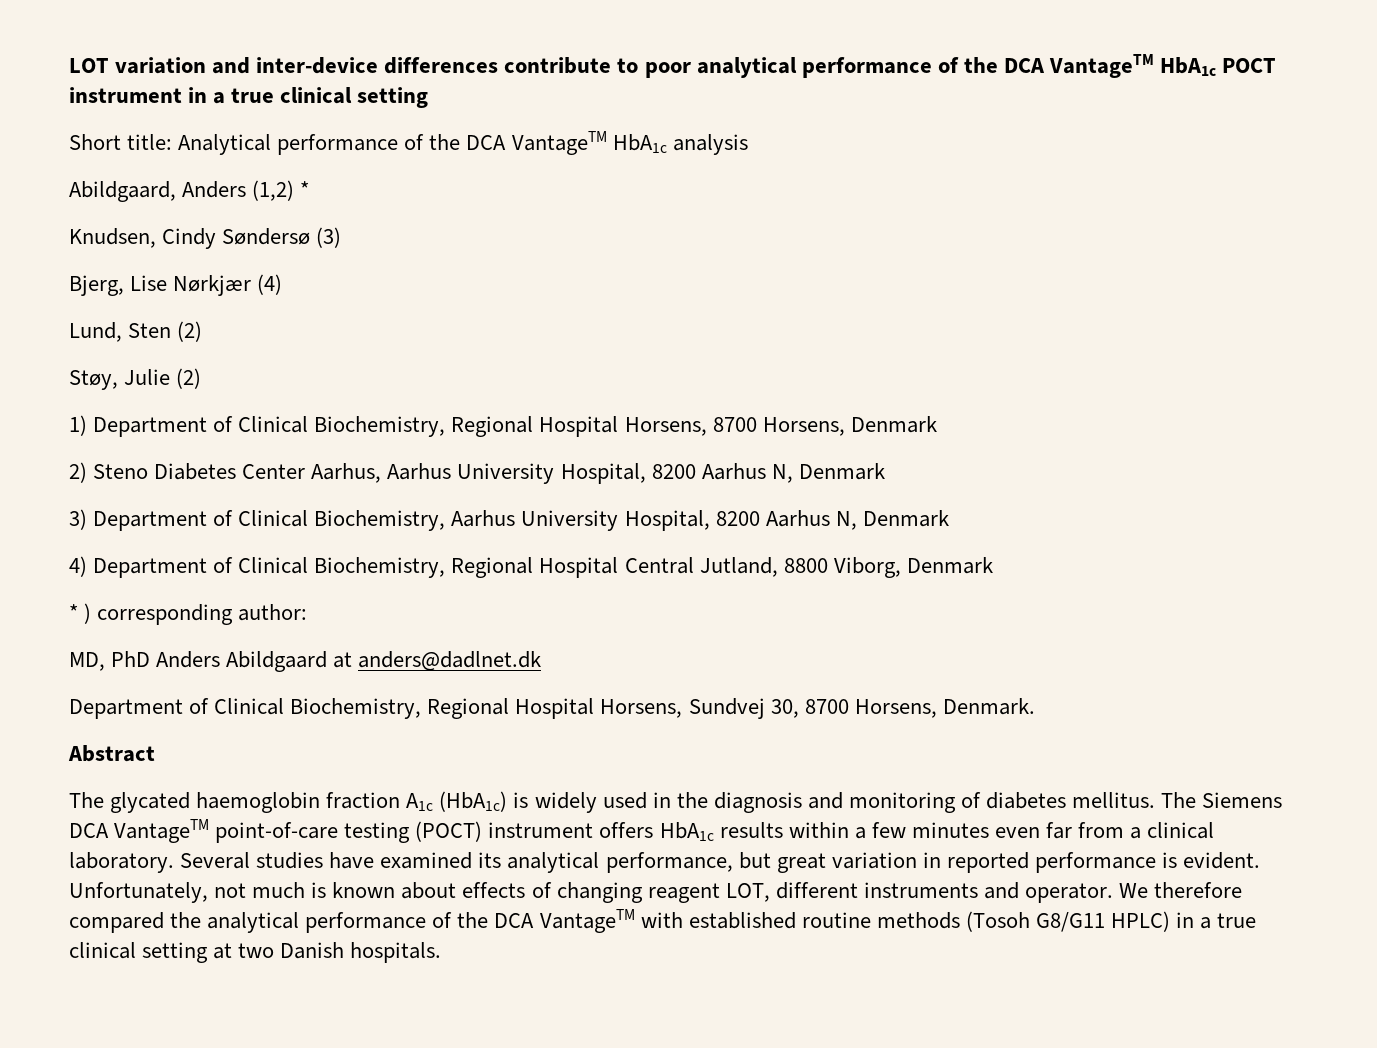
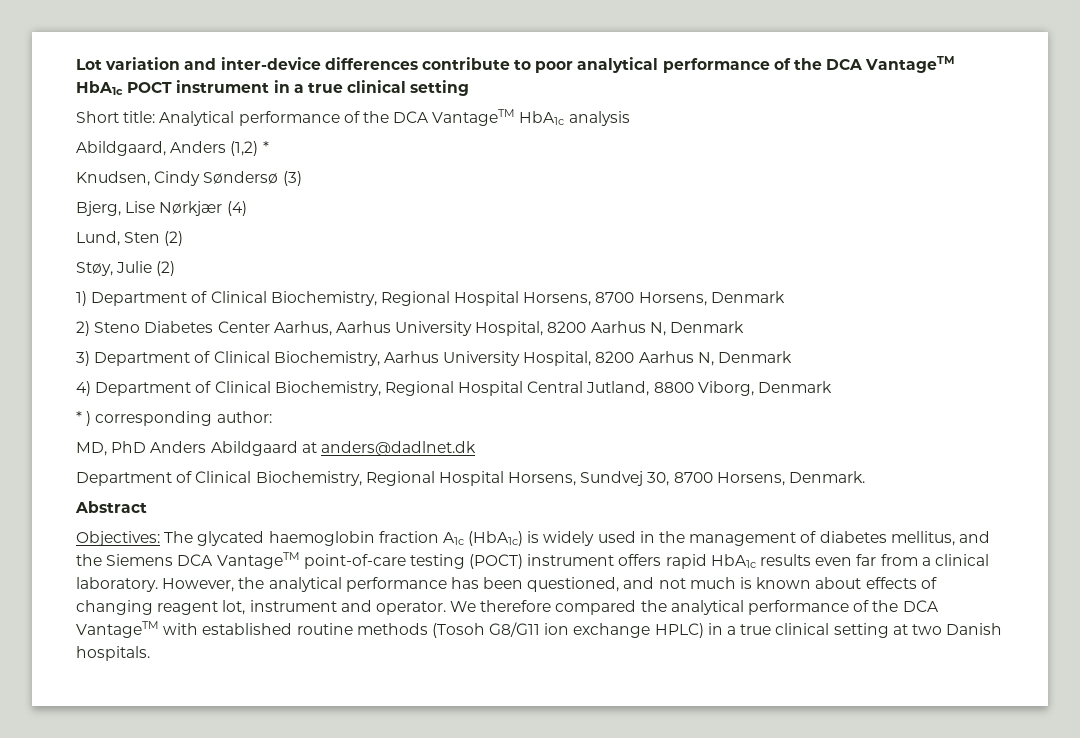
- LOT variation and inter-device differences contribute to poor analytical performance of the DCA VantageTM HbA1c POCT instrument in a true clinical setting
+ Lot variation and inter-device differences contribute to poor analytical performance of the DCA VantageTM HbA1c POCT instrument in a true clinical setting
- The glycated haemoglobin fraction A1c (HbA1c) is widely used in the diagnosis and monitoring of diabetes mellitus. The Siemens DCA VantageTM point-of-care testing (POCT) instrument offers HbA1c results within a few minutes even far from a clinical laboratory.
+ Objectives: The glycated haemoglobin fraction A1c (HbA1c) is widely used in the management of diabetes mellitus, and the Siemens DCA VantageTM point-of-care testing (POCT) instrument offers rapid HbA1c results even far from a clinical laboratory.
- Several studies have examined its analytical performance, but great variation in reported performance is evident. Unfortunately, not much is known about effects of changing reagent LOT, different instruments and operator.
+ However, the analytical performance has been questioned, and not much is known about effects of changing reagent lot, instrument and operator.
- We therefore compared the analytical performance of the DCA VantageTM with established routine methods (Tosoh G8/G11 HPLC) in a true clinical setting at two Danish hospitals.
+ We therefore compared the analytical performance of the DCA VantageTM with established routine methods (Tosoh G8/G11 ion exchange HPLC) in a true clinical setting at two Danish hospitals.

